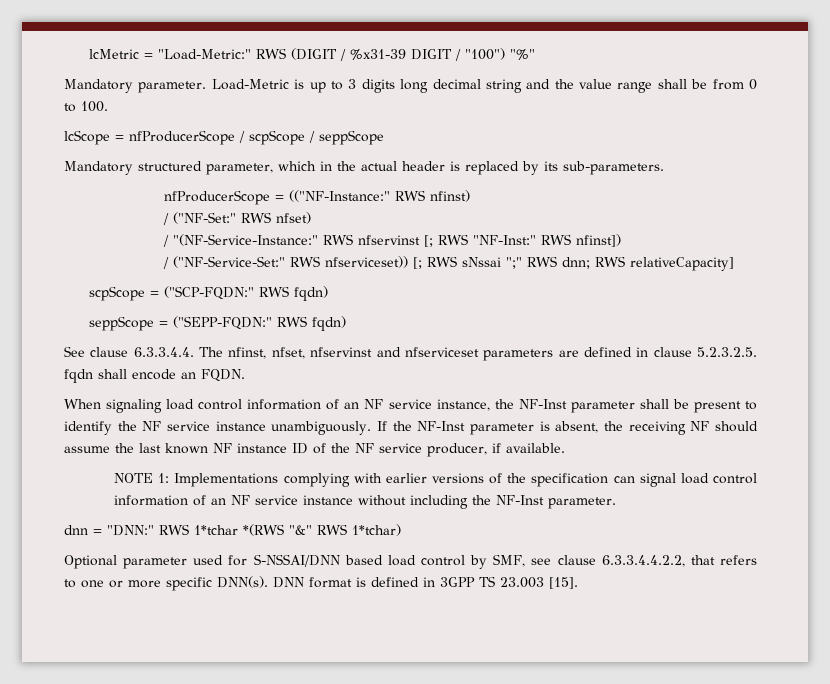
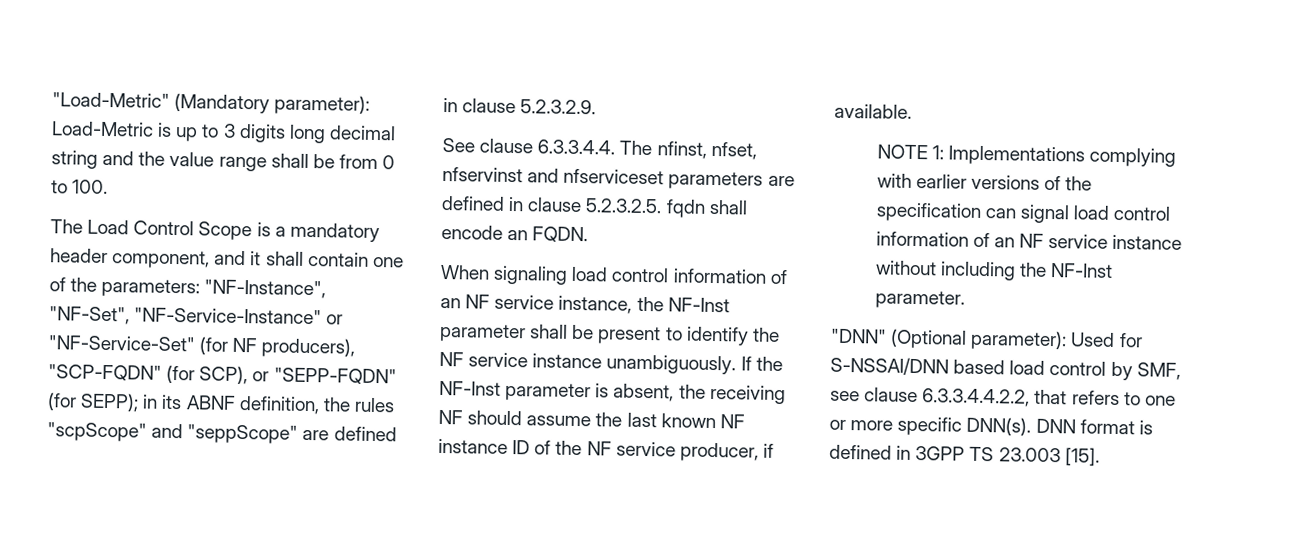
- lcMetric = "Load-Metric:" RWS (DIGIT / %x31-39 DIGIT / "100") "%"
- Mandatory parameter. Load-Metric is up to 3 digits long decimal string and the value range shall be from 0 to 100.
+ "Load-Metric" (Mandatory parameter): Load-Metric is up to 3 digits long decimal string and the value range shall be from 0 to 100.
- lcScope = nfProducerScope / scpScope / seppScope
- Mandatory structured parameter, which in the actual header is replaced by its sub-parameters.
- nfProducerScope = (("NF-Instance:" RWS nfinst)
- / ("NF-Set:" RWS nfset)
- / "(NF-Service-Instance:" RWS nfservinst [; RWS "NF-Inst:" RWS nfinst])
- / ("NF-Service-Set:" RWS nfserviceset)) [; RWS sNssai ";" RWS dnn; RWS relativeCapacity]
- scpScope = ("SCP-FQDN:" RWS fqdn)
- seppScope = ("SEPP-FQDN:" RWS fqdn)
+ The Load Control Scope is a mandatory header component, and it shall contain one of the parameters: "NF-Instance", "NF-Set", "NF-Service-Instance" or "NF-Service-Set" (for NF producers), "SCP-FQDN" (for SCP), or "SEPP-FQDN" (for SEPP); in its ABNF definition, the rules "scpScope" and "seppScope" are defined in clause 5.2.3.2.9.
- dnn = "DNN:" RWS 1*tchar *(RWS "&" RWS 1*tchar)
- Optional parameter used for S-NSSAI/DNN based load control by SMF, see clause 6.3.3.4.4.2.2, that refers to one or more specific DNN(s).
+ "DNN" (Optional parameter): Used for S-NSSAI/DNN based load control by SMF, see clause 6.3.3.4.4.2.2, that refers to one or more specific DNN(s).

